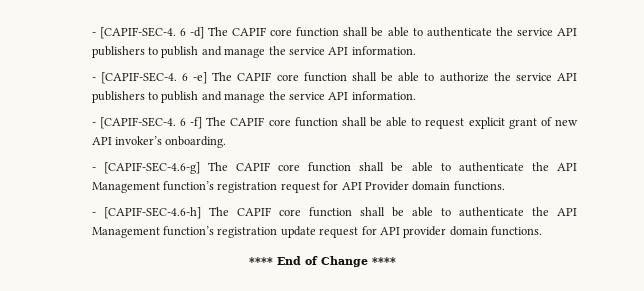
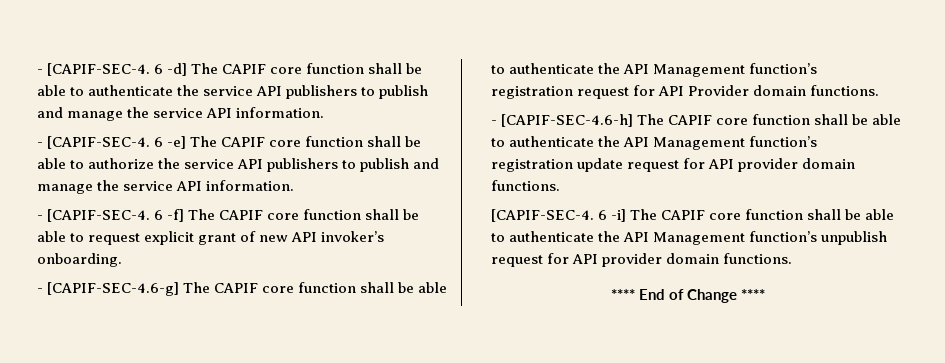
+ [CAPIF-SEC-4. 6 -i] The CAPIF core function shall be able to authenticate the API Management function’s unpublish request for API provider domain functions.

